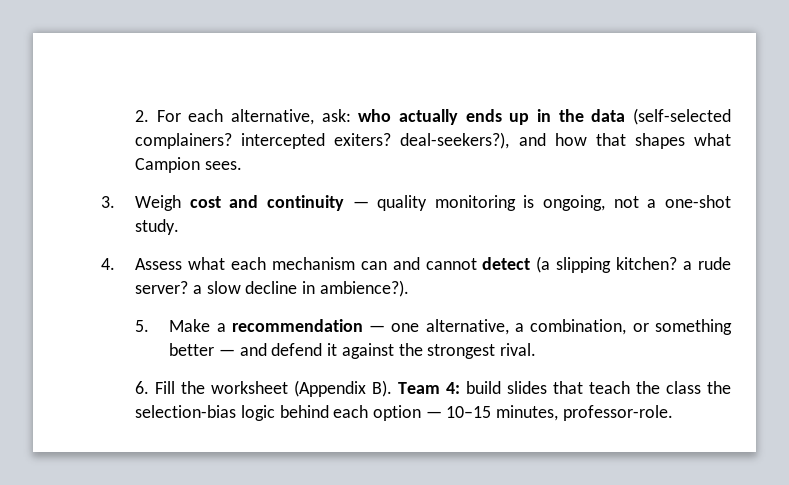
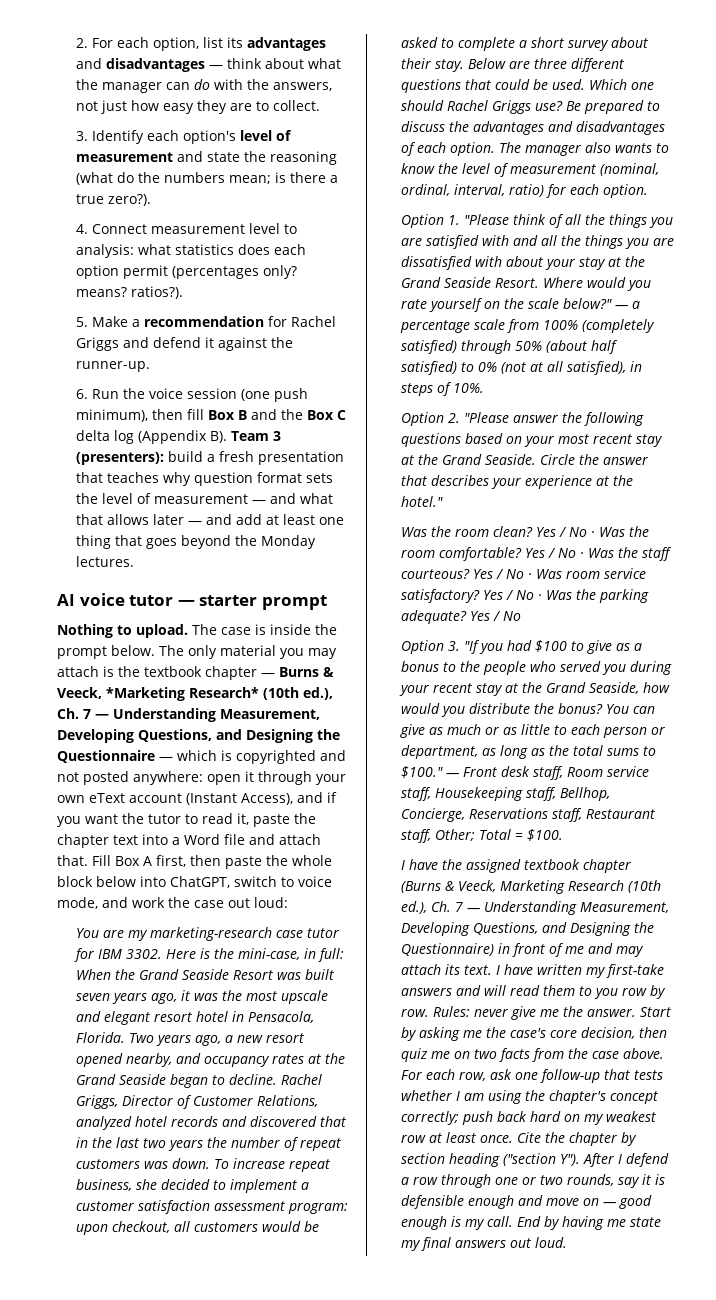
- 2. For each alternative, ask: who actually ends up in the data (self-selected complainers? intercepted exiters? deal-seekers?), and how that shapes what Campion sees.
- 3. Weigh cost and continuity — quality monitoring is ongoing, not a one-shot study.
- 4. Assess what each mechanism can and cannot detect (a slipping kitchen? a rude server? a slow decline in ambience?).
- 5. Make a recommendation — one alternative, a combination, or something better — and defend it against the strongest rival.
+ 2. For each option, list its advantages and disadvantages — think about what the manager can do with the answers, not just how easy they are to collect.
+ 3. Identify each option's level of measurement and state the reasoning (what do the numbers mean; is there a true zero?).
+ 4. Connect measurement level to analysis: what statistics does each option permit (percentages only? means? ratios?).
+ 5. Make a recommendation for Rachel Griggs and defend it against the runner-up.
- 6. Fill the worksheet (Appendix B). Team 4: build slides that teach the class the selection-bias logic behind each option — 10–15 minutes, professor-role.
+ 6. Run the voice session (one push minimum), then fill Box B and the Box C delta log (Appendix B). Team 3 (presenters): build a fresh presentation that teaches why question format sets the level of measurement — and what that allows later — and add at least one thing that goes beyond the Monday lectures.
+ AI voice tutor — starter prompt
+ Nothing to upload. The case is inside the prompt below. The only material you may attach is the textbook chapter — Burns & Veeck, *Marketing Research* (10th ed.), Ch. 7 — Understanding Measurement, Developing Questions, and Designing the Questionnaire — which is copyrighted and not posted anywhere: open it through your own eText account (Instant Access), and if you want the tutor to read it, paste the chapter text into a Word file and attach that. Fill Box A first, then paste the whole block below into ChatGPT, switch to voice mode, and work the case out loud:
+ You are my marketing-research case tutor for IBM 3302. Here is the mini-case, in full: When the Grand Seaside Resort was built seven years ago, it was the most upscale and elegant resort hotel in Pensacola, Florida. Two years ago, a new resort opened nearby, and occupancy rates at the Grand Seaside began to decline. Rachel Griggs, Director of Customer Relations, analyzed hotel records and discovered that in the last two years the number of repeat customers was down. To increase repeat business, she decided to implement a customer satisfaction assessment program: upon checkout, all customers would be asked to complete a short survey about their stay. Below are three different questions that could be used. Which one should Rachel Griggs use? Be prepared to discuss the advantages and disadvantages of each option. The manager also wants to know the level of measurement (nominal, ordinal, interval, ratio) for each option.
+ Option 1. "Please think of all the things you are satisfied with and all the things you are dissatisfied with about your stay at the Grand Seaside Resort. Where would you rate yourself on the scale below?" — a percentage scale from 100% (completely satisfied) through 50% (about half satisfied) to 0% (not at all satisfied), in steps of 10%.
+ Option 2. "Please answer the following questions based on your most recent stay at the Grand Seaside. Circle the answer that describes your experience at the hotel."
+ Was the room clean? Yes / No · Was the room comfortable? Yes / No · Was the staff courteous? Yes / No · Was room service satisfactory? Yes / No · Was the parking adequate? Yes / No
+ Option 3. "If you had $100 to give as a bonus to the people who served you during your recent stay at the Grand Seaside, how would you distribute the bonus? You can give as much or as little to each person or department, as long as the total sums to $100." — Front desk staff, Room service staff, Housekeeping staff, Bellhop, Concierge, Reservations staff, Restaurant staff, Other; Total = $100.
+ I have the assigned textbook chapter (Burns & Veeck, Marketing Research (10th ed.), Ch. 7 — Understanding Measurement, Developing Questions, and Designing the Questionnaire) in front of me and may attach its text. I have written my first-take answers and will read them to you row by row. Rules: never give me the answer. Start by asking me the case's core decision, then quiz me on two facts from the case above. For each row, ask one follow-up that tests whether I am using the chapter's concept correctly; push back hard on my weakest row at least once. Cite the chapter by section heading ("section Y"). After I defend a row through one or two rounds, say it is defensible enough and move on — good enough is my call. End by having me state my final answers out loud.

